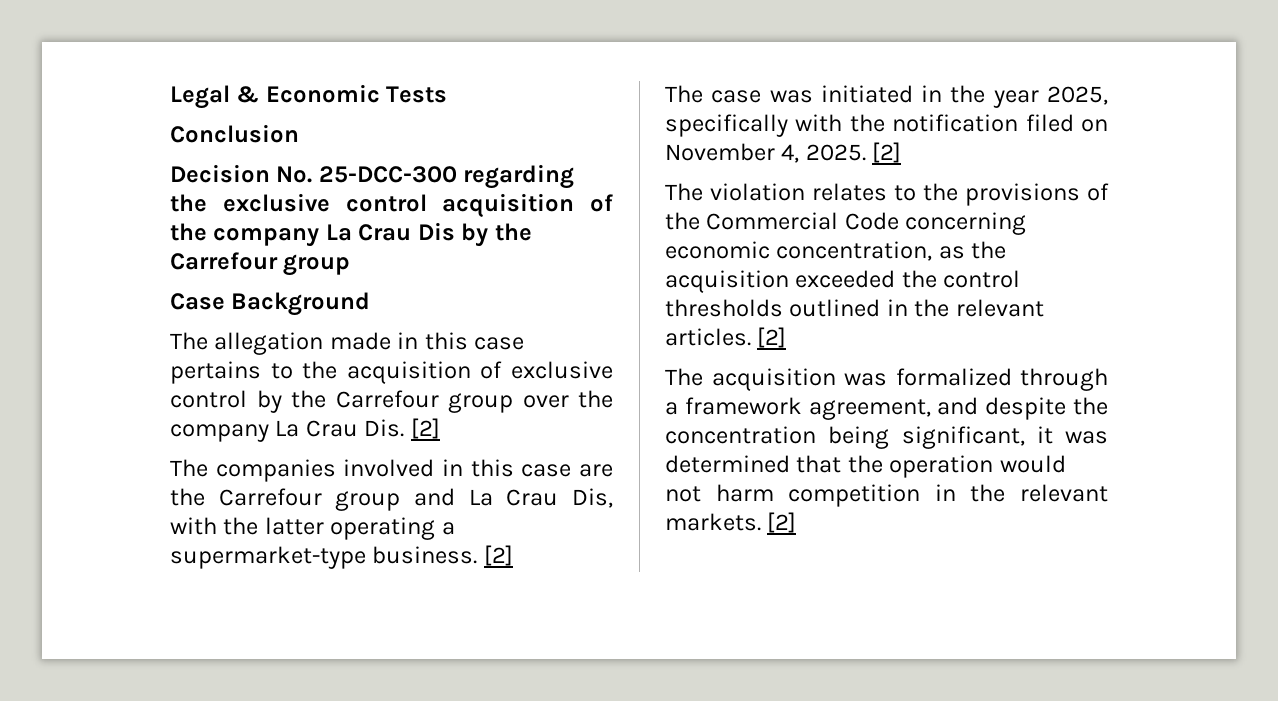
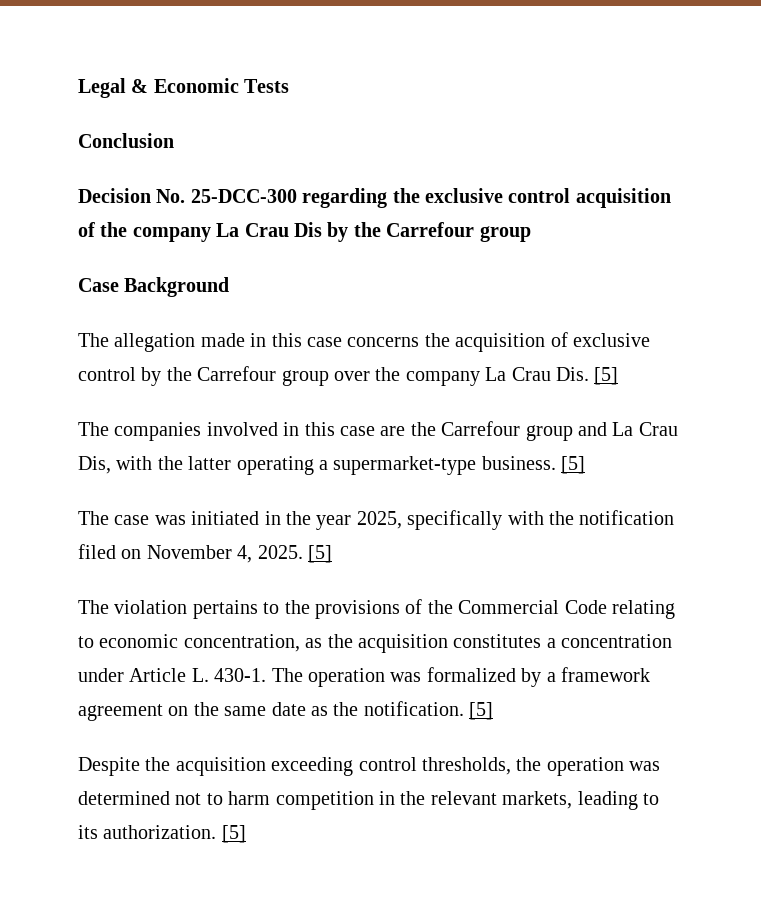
- The allegation made in this case pertains to the acquisition of exclusive control by the Carrefour group over the company La Crau Dis. [2]
+ The allegation made in this case concerns the acquisition of exclusive control by the Carrefour group over the company La Crau Dis. [5]
- The companies involved in this case are the Carrefour group and La Crau Dis, with the latter operating a supermarket-type business. [2]
+ The companies involved in this case are the Carrefour group and La Crau Dis, with the latter operating a supermarket-type business. [5]
- The case was initiated in the year 2025, specifically with the notification filed on November 4, 2025. [2]
+ The case was initiated in the year 2025, specifically with the notification filed on November 4, 2025. [5]
- The violation relates to the provisions of the Commercial Code concerning economic concentration, as the acquisition exceeded the control thresholds outlined in the relevant articles. [2]
- The acquisition was formalized through a framework agreement, and despite the concentration being significant, it was determined that the operation would not harm competition in the relevant markets. [2]
+ The violation pertains to the provisions of the Commercial Code relating to economic concentration, as the acquisition constitutes a concentration under Article L. 430-1. The operation was formalized by a framework agreement on the same date as the notification. [5]
+ Despite the acquisition exceeding control thresholds, the operation was determined not to harm competition in the relevant markets, leading to its authorization. [5]

